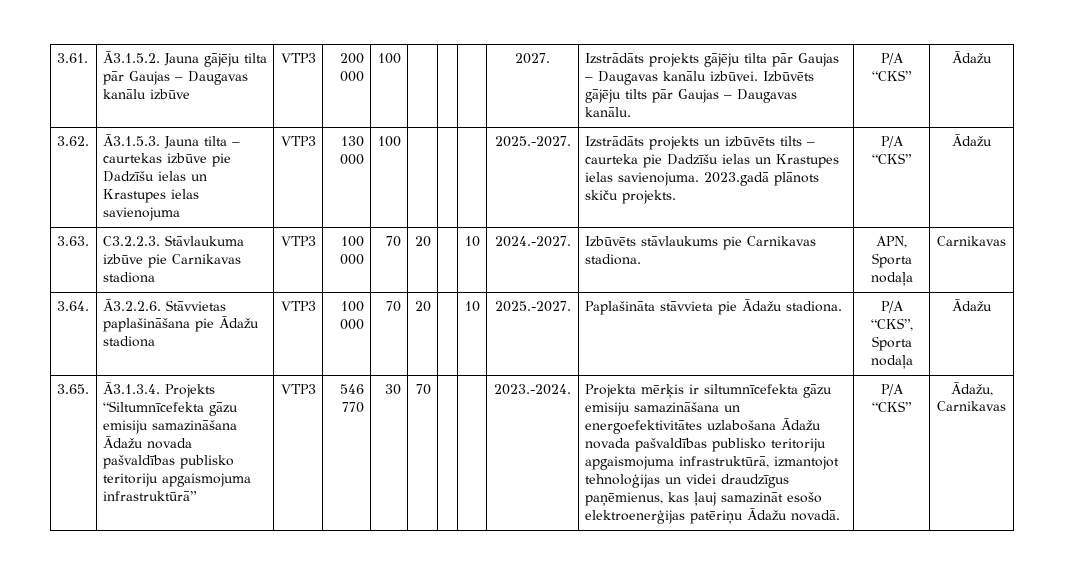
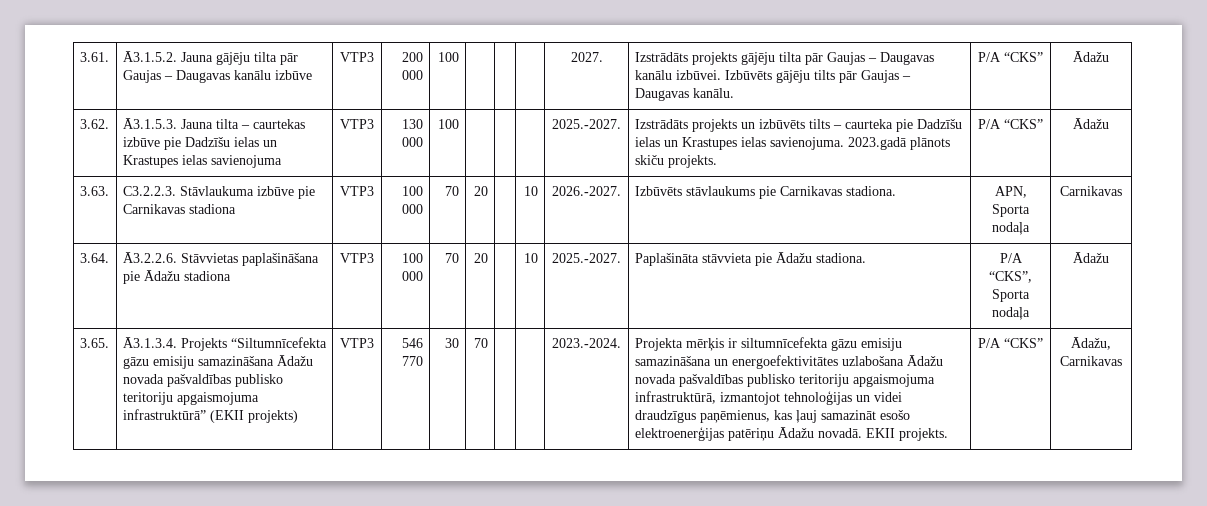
- 3.63. | C3.2.2.3. Stāvlaukuma izbūve pie Carnikavas stadiona | VTP3 | 100 000 | 70 | 20 | | 10 | 2024.-2027. | Izbūvēts stāvlaukums pie Carnikavas stadiona. | APN, Sporta nodaļa | Carnikavas
+ 3.63. | C3.2.2.3. Stāvlaukuma izbūve pie Carnikavas stadiona | VTP3 | 100 000 | 70 | 20 | | 10 | 2026.-2027. | Izbūvēts stāvlaukums pie Carnikavas stadiona. | APN, Sporta nodaļa | Carnikavas
- Ā3.1.3.4. Projekts “Siltumnīcefekta gāzu emisiju samazināšana Ādažu novada pašvaldības publisko teritoriju apgaismojuma infrastruktūrā”
+ Ā3.1.3.4. Projekts “Siltumnīcefekta gāzu emisiju samazināšana Ādažu novada pašvaldības publisko teritoriju apgaismojuma infrastruktūrā” (EKII projekts)
+ EKII projekts.

